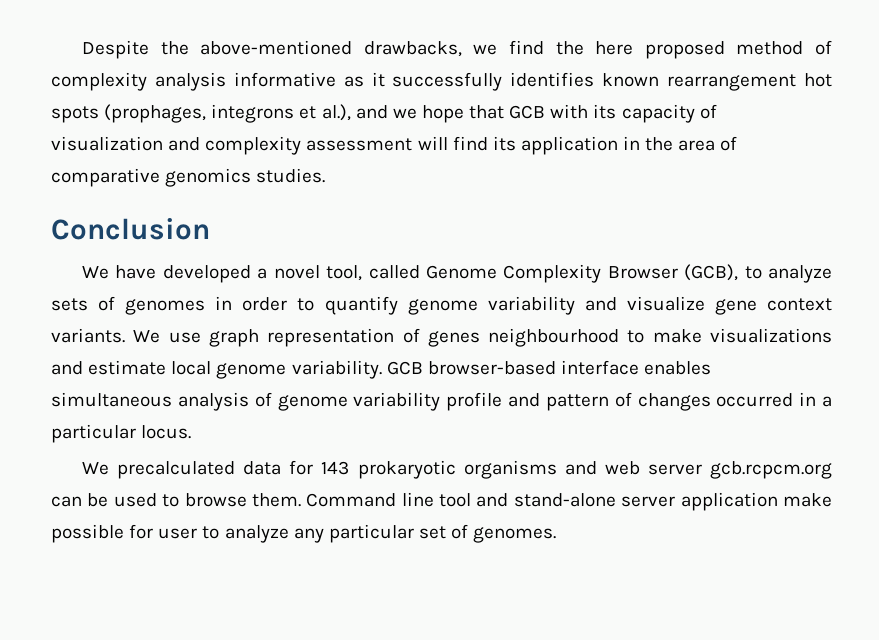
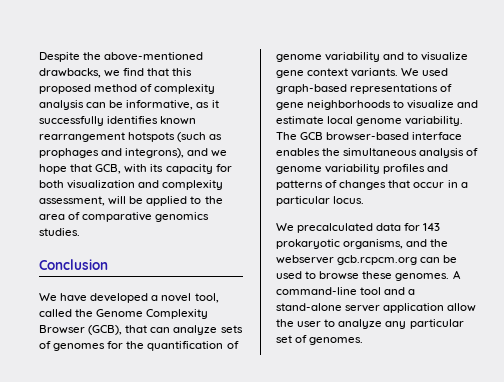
- Despite the above-mentioned drawbacks, we find the here proposed method of complexity analysis informative as it successfully identifies known rearrangement hot spots (prophages, integrons et al.), and we hope that GCB with its capacity of visualization and complexity assessment will find its application in the area of comparative genomics studies.
+ Despite the above-mentioned drawbacks, we find that this proposed method of complexity analysis can be informative, as it successfully identifies known rearrangement hotspots (such as prophages and integrons), and we hope that GCB, with its capacity for both visualization and complexity assessment, will be applied to the area of comparative genomics studies.
- We have developed a novel tool, called Genome Complexity Browser (GCB), to analyze sets of genomes in order to quantify genome variability and visualize gene context variants.
+ We have developed a novel tool, called the Genome Complexity Browser (GCB), that can analyze sets of genomes for the quantification of genome variability and to visualize gene context variants.
- We use graph representation of genes neighbourhood to make visualizations and estimate local genome variability.
+ We used graph-based representations of gene neighborhoods to visualize and estimate local genome variability.
- GCB browser-based interface enables simultaneous analysis of genome variability profile and pattern of changes occurred in a particular locus.
+ The GCB browser-based interface enables the simultaneous analysis of genome variability profiles and patterns of changes that occur in a particular locus.
- We precalculated data for 143 prokaryotic organisms and web server gcb.rcpcm.org can be used to browse them. Command line tool and stand-alone server application make possible for user to analyze any particular set of genomes.
+ We precalculated data for 143 prokaryotic organisms, and the webserver gcb.rcpcm.org can be used to browse these genomes. A command-line tool and a stand-alone server application allow the user to analyze any particular set of genomes.

